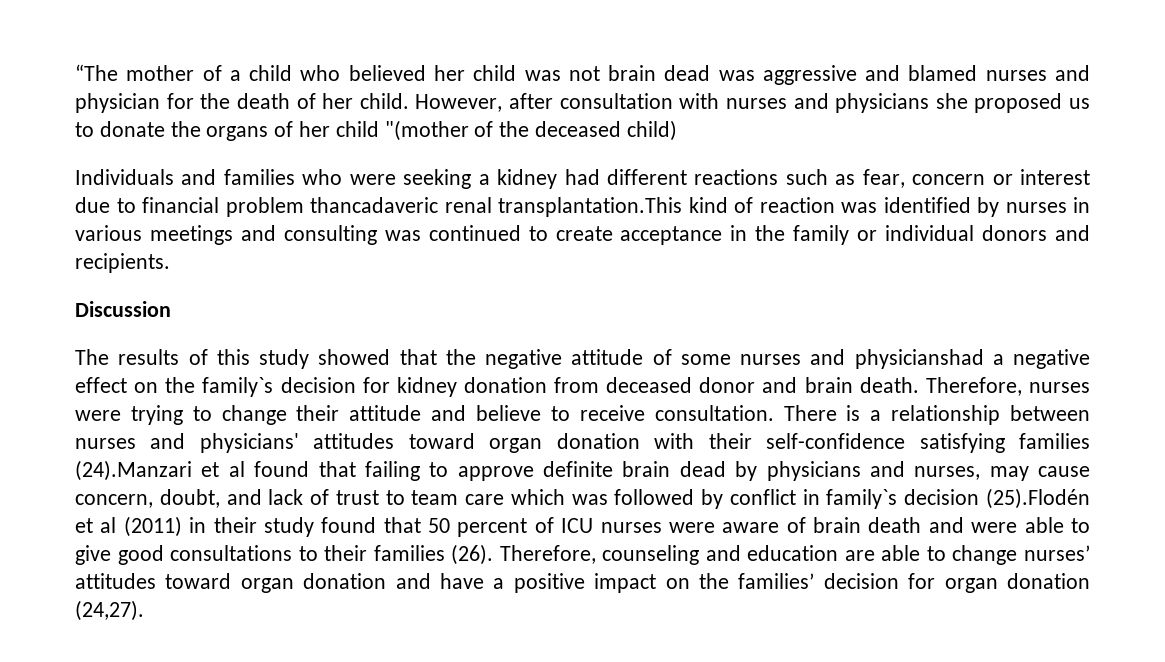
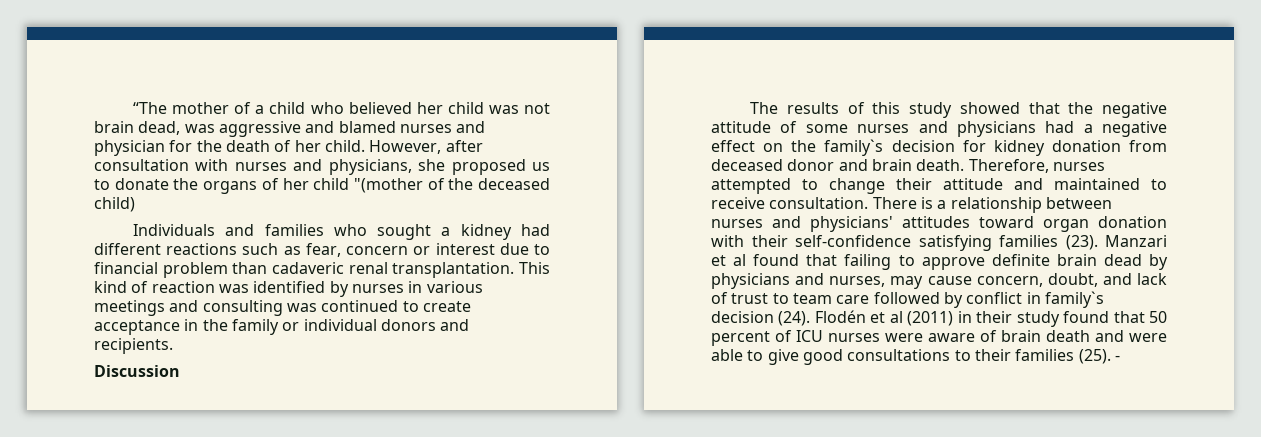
- “The mother of a child who believed her child was not brain dead was aggressive and blamed nurses and physician for the death of her child.
+ “The mother of a child who believed her child was not brain dead, was aggressive and blamed nurses and physician for the death of her child.
- However, after consultation with nurses and physicians she proposed us to donate the organs of her child "(mother of the deceased child)
+ However, after consultation with nurses and physicians, she proposed us to donate the organs of her child "(mother of the deceased child)
- Individuals and families who were seeking a kidney had different reactions such as fear, concern or interest due to financial problem thancadaveric renal transplantation.This kind of reaction was identified by nurses in various meetings and consulting was continued to create acceptance in the family or individual donors and recipients.
+ Individuals and families who sought a kidney had different reactions such as fear, concern or interest due to financial problem than cadaveric renal transplantation. This kind of reaction was identified by nurses in various meetings and consulting was continued to create acceptance in the family or individual donors and recipients.
- The results of this study showed that the negative attitude of some nurses and physicianshad a negative effect on the family`s decision for kidney donation from deceased donor and brain death.
+ The results of this study showed that the negative attitude of some nurses and physicians had a negative effect on the family`s decision for kidney donation from deceased donor and brain death.
- Therefore, nurses were trying to change their attitude and believe to receive consultation.
+ Therefore, nurses attempted to change their attitude and maintained to receive consultation.
- There is a relationship between nurses and physicians' attitudes toward organ donation with their self-confidence satisfying families (24).Manzari et al found that failing to approve definite brain dead by physicians and nurses, may cause concern, doubt, and lack of trust to team care which was followed by conflict in family`s decision (25).Flodén et al (2011) in their study found that 50 percent of ICU nurses were aware of brain death and were able to give good consultations to their families (26). Therefore, counseling and education are able to change nurses’ attitudes toward organ donation and have a positive impact on the families’ decision for organ donation (24,27).
+ There is a relationship between nurses and physicians' attitudes toward organ donation with their self-confidence satisfying families (23). Manzari et al found that failing to approve definite brain dead by physicians and nurses, may cause concern, doubt, and lack of trust to team care followed by conflict in family`s decision (24). Flodén et al (2011) in their study found that 50 percent of ICU nurses were aware of brain death and were able to give good consultations to their families (25). -

